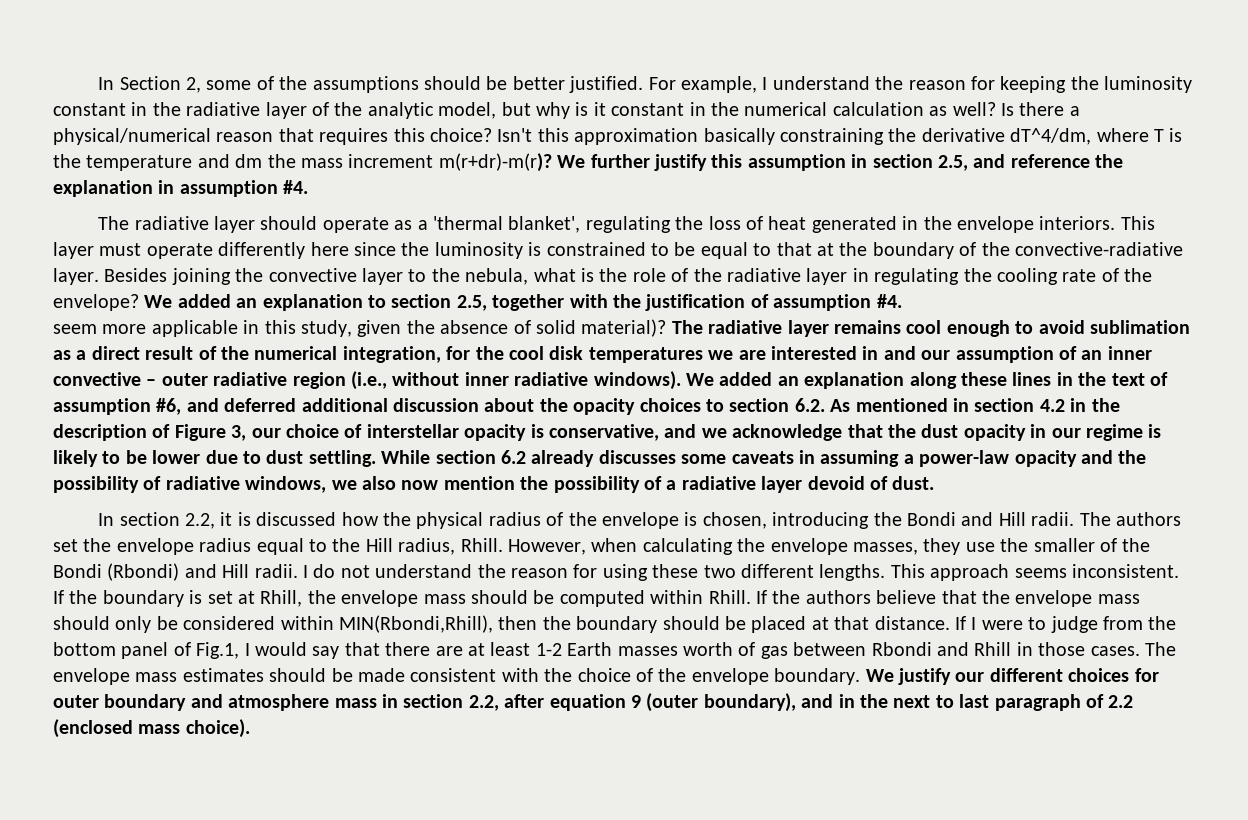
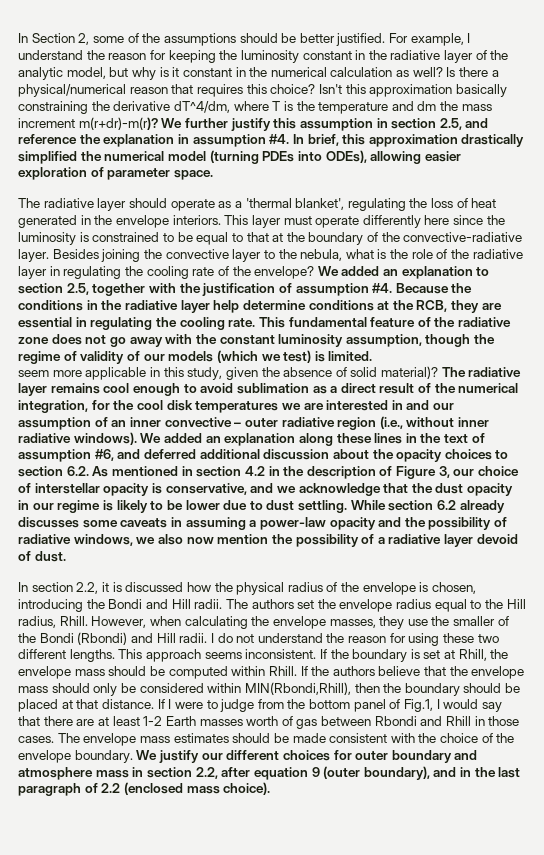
+ In brief, this approximation drastically simplified the numerical model (turning PDEs into ODEs), allowing easier exploration of parameter space.
+ Because the conditions in the radiative layer help determine conditions at the RCB, they are essential in regulating the cooling rate. This fundamental feature of the radiative zone does not go away with the constant luminosity assumption, though the regime of validity of our models (which we test) is limited.
- We justify our different choices for outer boundary and atmosphere mass in section 2.2, after equation 9 (outer boundary), and in the next to last paragraph of 2.2 (enclosed mass choice).
+ We justify our different choices for outer boundary and atmosphere mass in section 2.2, after equation 9 (outer boundary), and in the last paragraph of 2.2 (enclosed mass choice).

